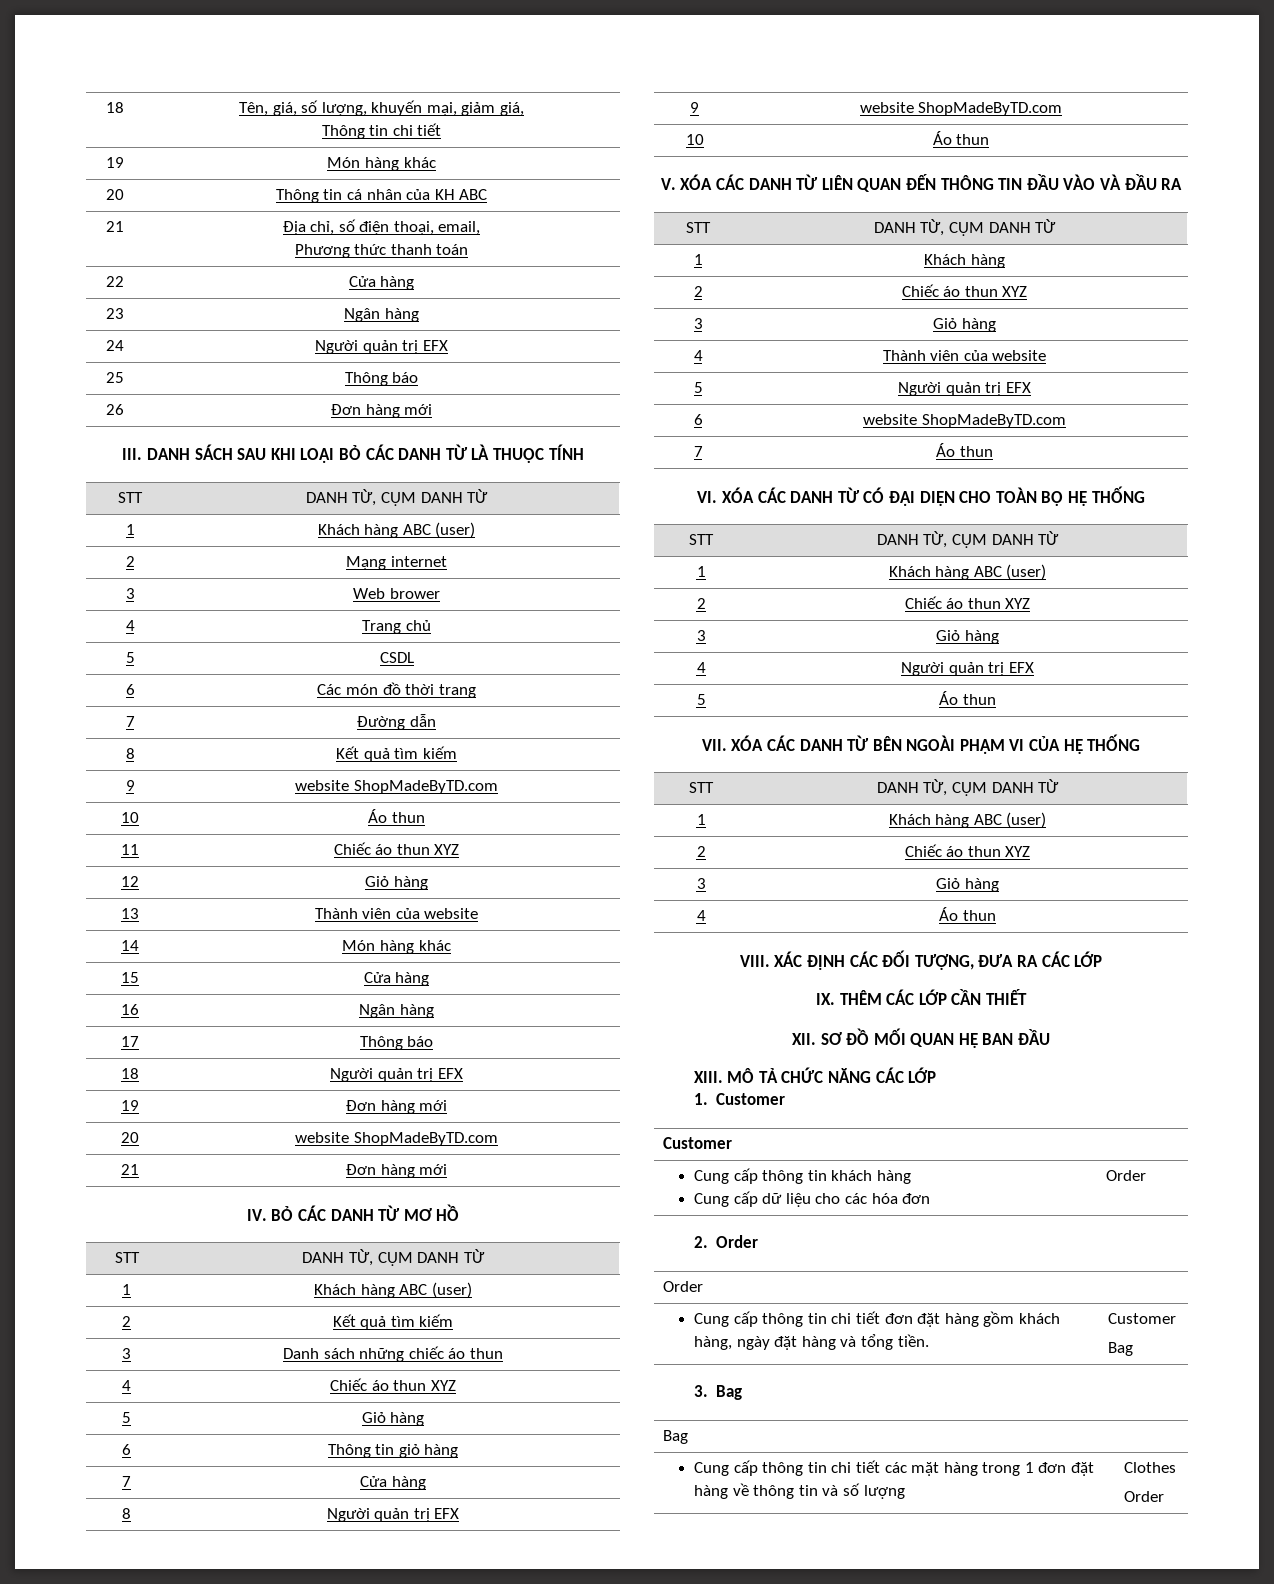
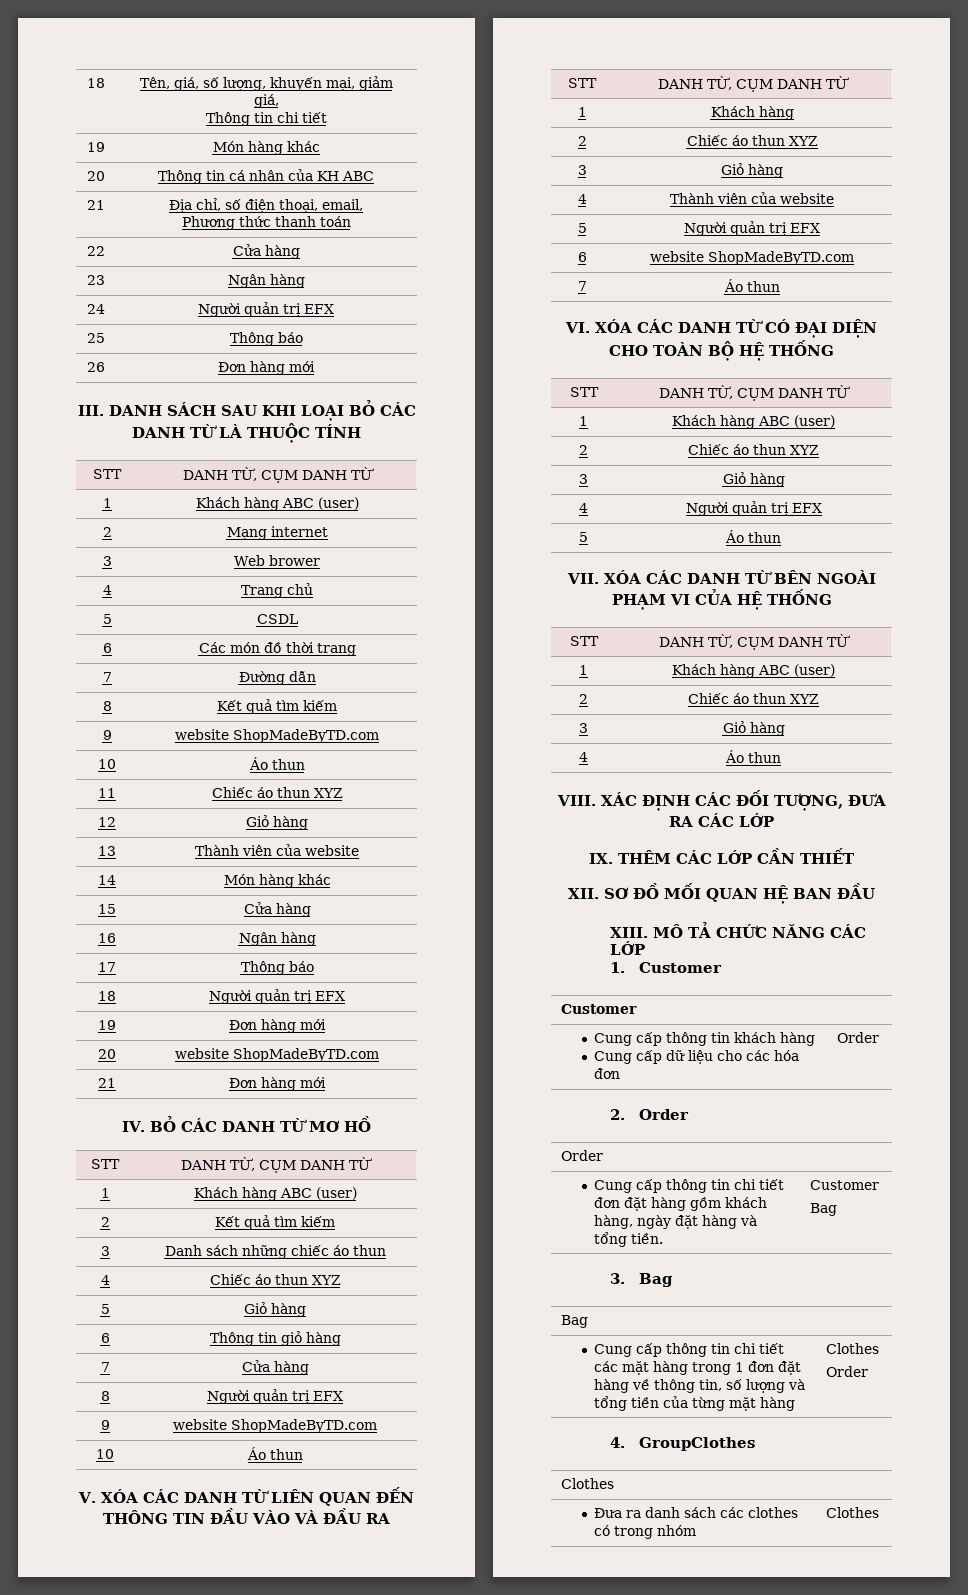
- Cung cấp thông tin chi tiết các mặt hàng trong 1 đơn đặt hàng về thông tin và số lượng | Clothes
+ Cung cấp thông tin chi tiết các mặt hàng trong 1 đơn đặt hàng về thông tin, số lượng và tổng tiền của từng mặt hàng | Clothes
  Order
+ 4. GroupClothes
+ Clothes
+ Đưa ra danh sách các clothes có trong nhóm | Clothes

